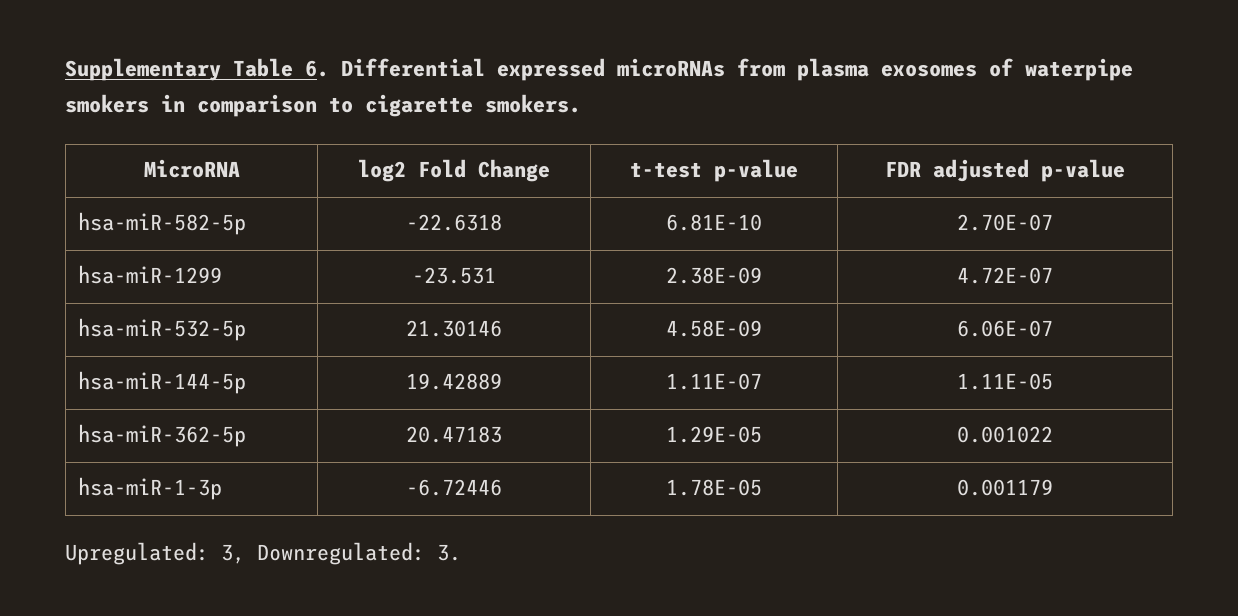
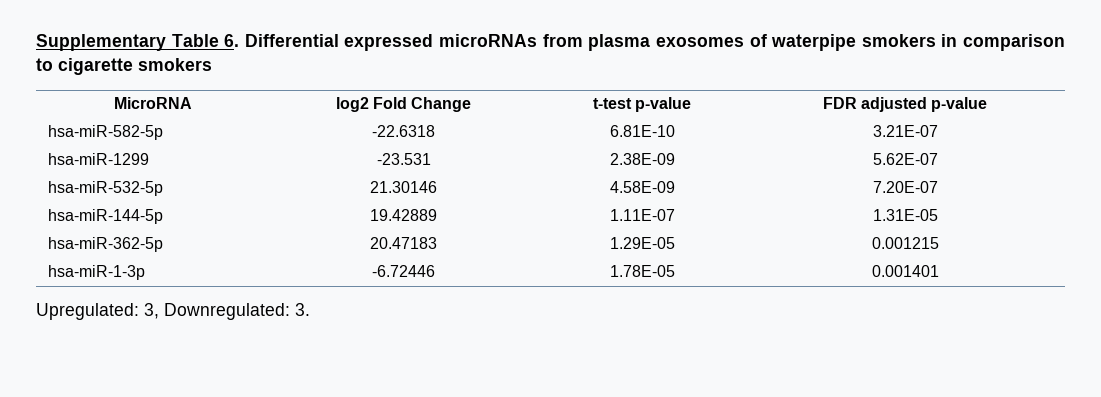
- Supplementary Table 6. Differential expressed microRNAs from plasma exosomes of waterpipe smokers in comparison to cigarette smokers.
+ Supplementary Table 6. Differential expressed microRNAs from plasma exosomes of waterpipe smokers in comparison to cigarette smokers
- hsa-miR-582-5p | -22.6318 | 6.81E-10 | 2.70E-07
+ hsa-miR-582-5p | -22.6318 | 6.81E-10 | 3.21E-07
- hsa-miR-1299 | -23.531 | 2.38E-09 | 4.72E-07
+ hsa-miR-1299 | -23.531 | 2.38E-09 | 5.62E-07
- hsa-miR-532-5p | 21.30146 | 4.58E-09 | 6.06E-07
+ hsa-miR-532-5p | 21.30146 | 4.58E-09 | 7.20E-07
- hsa-miR-144-5p | 19.42889 | 1.11E-07 | 1.11E-05
+ hsa-miR-144-5p | 19.42889 | 1.11E-07 | 1.31E-05
- hsa-miR-362-5p | 20.47183 | 1.29E-05 | 0.001022
+ hsa-miR-362-5p | 20.47183 | 1.29E-05 | 0.001215
- hsa-miR-1-3p | -6.72446 | 1.78E-05 | 0.001179
+ hsa-miR-1-3p | -6.72446 | 1.78E-05 | 0.001401

